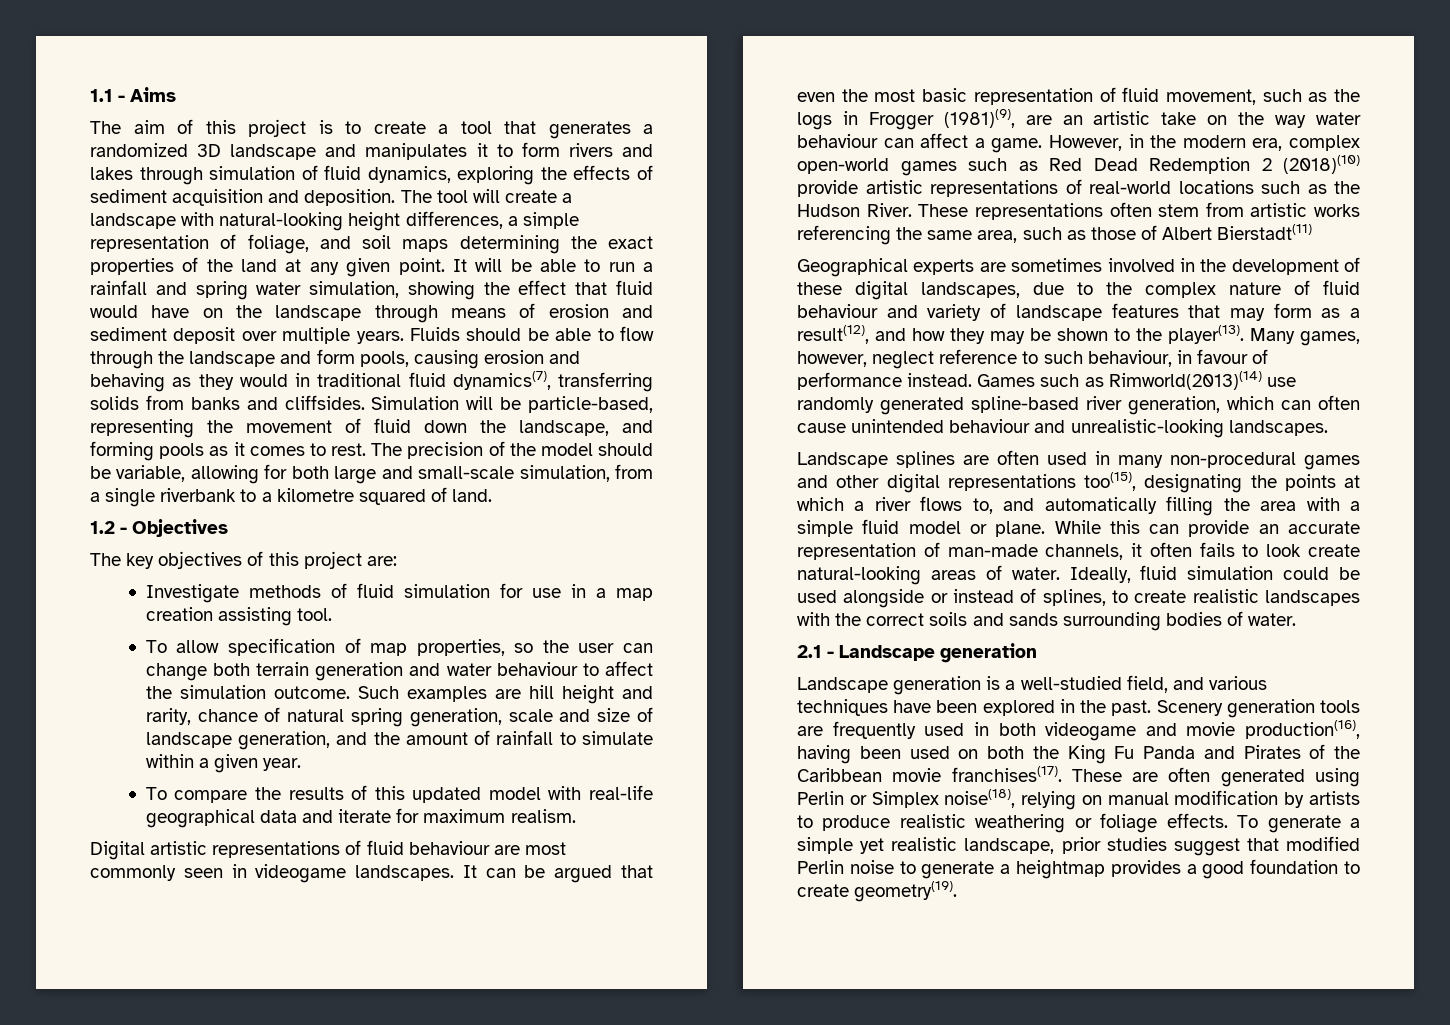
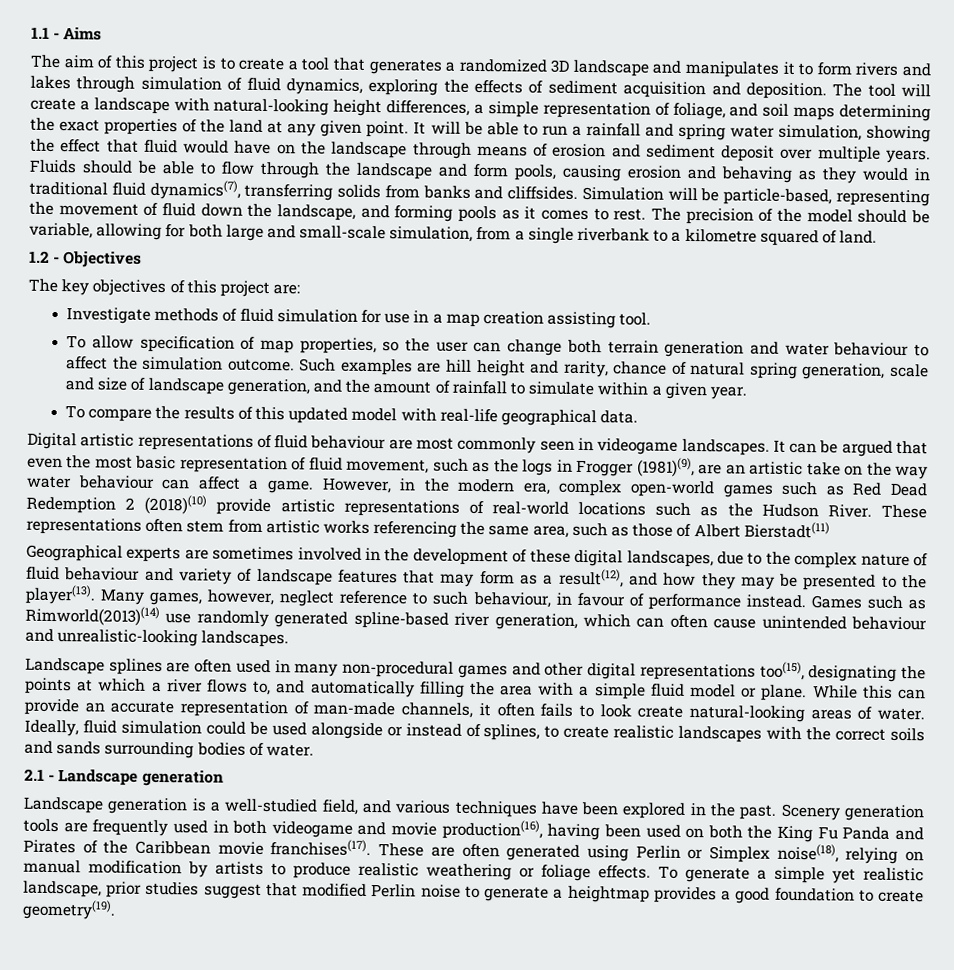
- To compare the results of this updated model with real-life geographical data and iterate for maximum realism.
+ To compare the results of this updated model with real-life geographical data.
- Geographical experts are sometimes involved in the development of these digital landscapes, due to the complex nature of fluid behaviour and variety of landscape features that may form as a result(12), and how they may be shown to the player(13).
+ Geographical experts are sometimes involved in the development of these digital landscapes, due to the complex nature of fluid behaviour and variety of landscape features that may form as a result(12), and how they may be presented to the player(13).

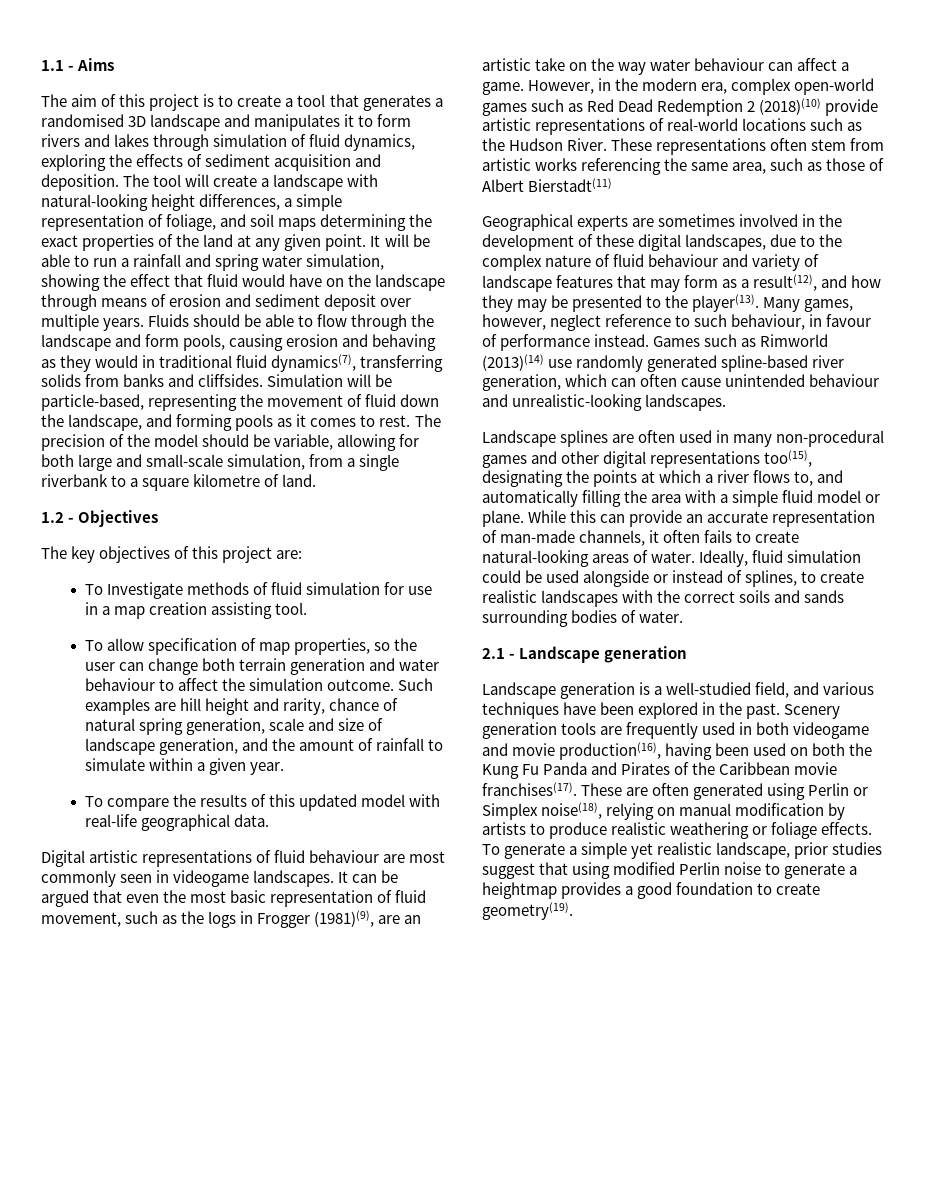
- The aim of this project is to create a tool that generates a randomized 3D landscape and manipulates it to form rivers and lakes through simulation of fluid dynamics, exploring the effects of sediment acquisition and deposition.
+ The aim of this project is to create a tool that generates a randomised 3D landscape and manipulates it to form rivers and lakes through simulation of fluid dynamics, exploring the effects of sediment acquisition and deposition.
- The precision of the model should be variable, allowing for both large and small-scale simulation, from a single riverbank to a kilometre squared of land.
+ The precision of the model should be variable, allowing for both large and small-scale simulation, from a single riverbank to a square kilometre of land.
- Investigate methods of fluid simulation for use in a map creation assisting tool.
+ To Investigate methods of fluid simulation for use in a map creation assisting tool.
- Games such as Rimworld(2013)(14) use randomly generated spline-based river generation, which can often cause unintended behaviour and unrealistic-looking landscapes.
+ Games such as Rimworld (2013)(14) use randomly generated spline-based river generation, which can often cause unintended behaviour and unrealistic-looking landscapes.
- While this can provide an accurate representation of man-made channels, it often fails to look create natural-looking areas of water.
+ While this can provide an accurate representation of man-made channels, it often fails to create natural-looking areas of water.
- Scenery generation tools are frequently used in both videogame and movie production(16), having been used on both the King Fu Panda and Pirates of the Caribbean movie franchises(17).
+ Scenery generation tools are frequently used in both videogame and movie production(16), having been used on both the Kung Fu Panda and Pirates of the Caribbean movie franchises(17).
- To generate a simple yet realistic landscape, prior studies suggest that modified Perlin noise to generate a heightmap provides a good foundation to create geometry(19).
+ To generate a simple yet realistic landscape, prior studies suggest that using modified Perlin noise to generate a heightmap provides a good foundation to create geometry(19).

